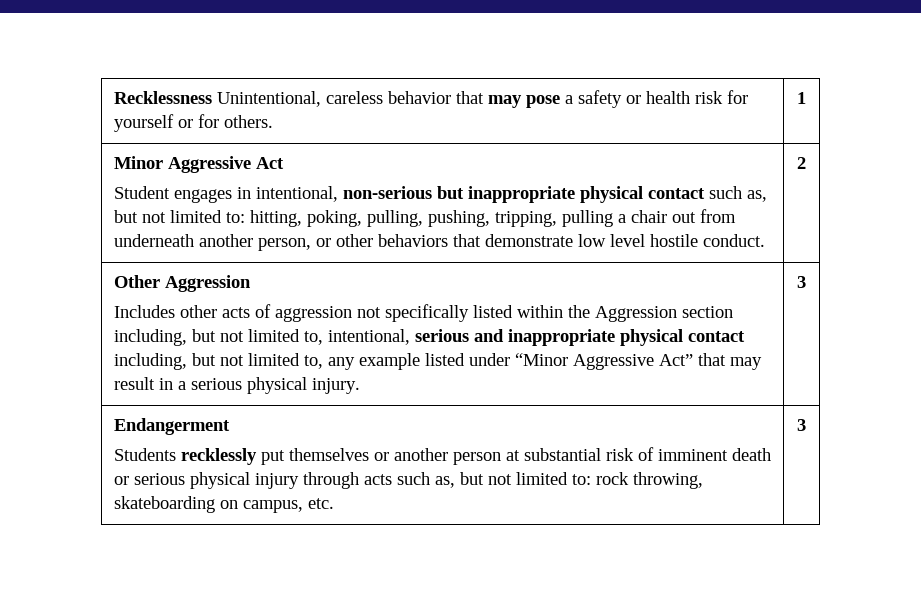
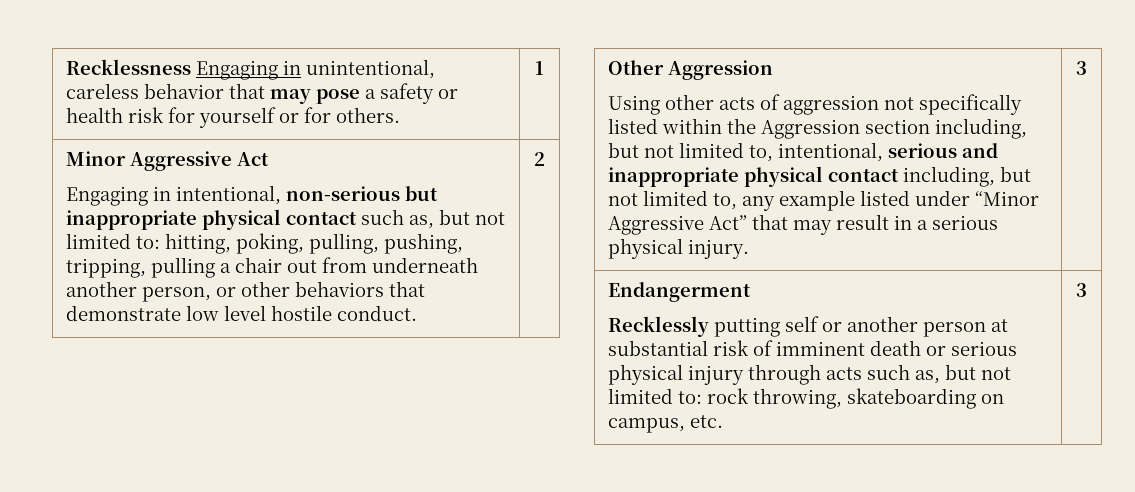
- Recklessness Unintentional, careless behavior that may pose a safety or health risk for yourself or for others. | 1
+ Recklessness Engaging in unintentional, careless behavior that may pose a safety or health risk for yourself or for others. | 1
- Student engages in intentional, non-serious but inappropriate physical contact such as, but not limited to: hitting, poking, pulling, pushing, tripping, pulling a chair out from underneath another person, or other behaviors that demonstrate low level hostile conduct.
+ Engaging in intentional, non-serious but inappropriate physical contact such as, but not limited to: hitting, poking, pulling, pushing, tripping, pulling a chair out from underneath another person, or other behaviors that demonstrate low level hostile conduct.
- Includes other acts of aggression not specifically listed within the Aggression section including, but not limited to, intentional, serious and inappropriate physical contact including, but not limited to, any example listed under “Minor Aggressive Act” that may result in a serious physical injury.
+ Using other acts of aggression not specifically listed within the Aggression section including, but not limited to, intentional, serious and inappropriate physical contact including, but not limited to, any example listed under “Minor Aggressive Act” that may result in a serious physical injury.
  Endangerment
- Students recklessly put themselves or another person at substantial risk of imminent death or serious physical injury through acts such as, but not limited to: rock throwing, skateboarding on campus, etc. | 3
+ Recklessly putting self or another person at substantial risk of imminent death or serious physical injury through acts such as, but not limited to: rock throwing, skateboarding on campus, etc. | 3

